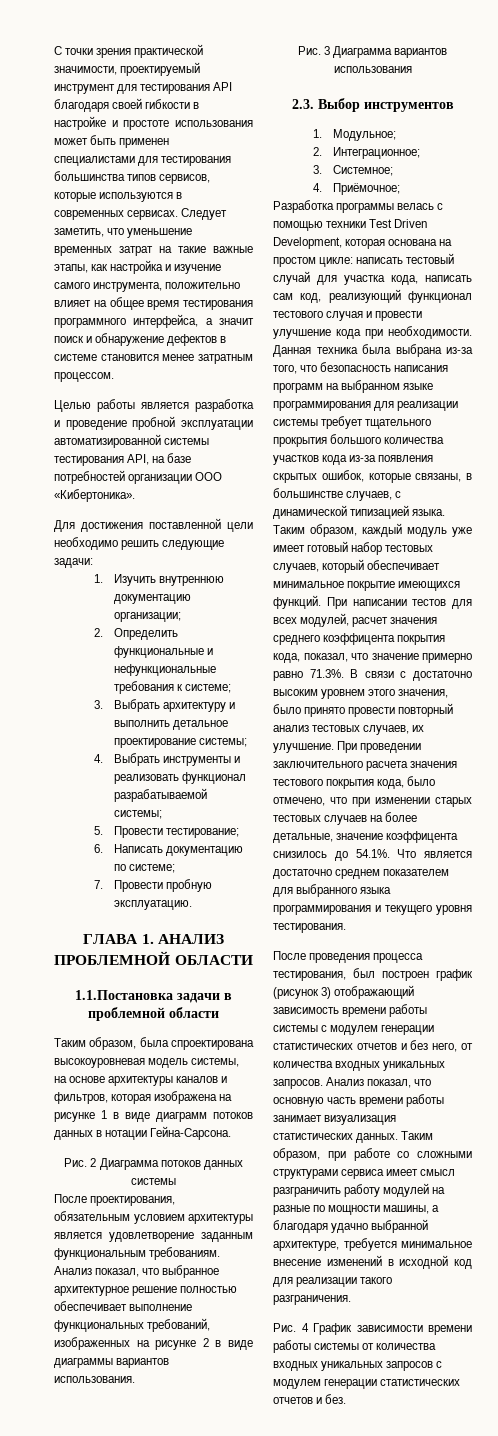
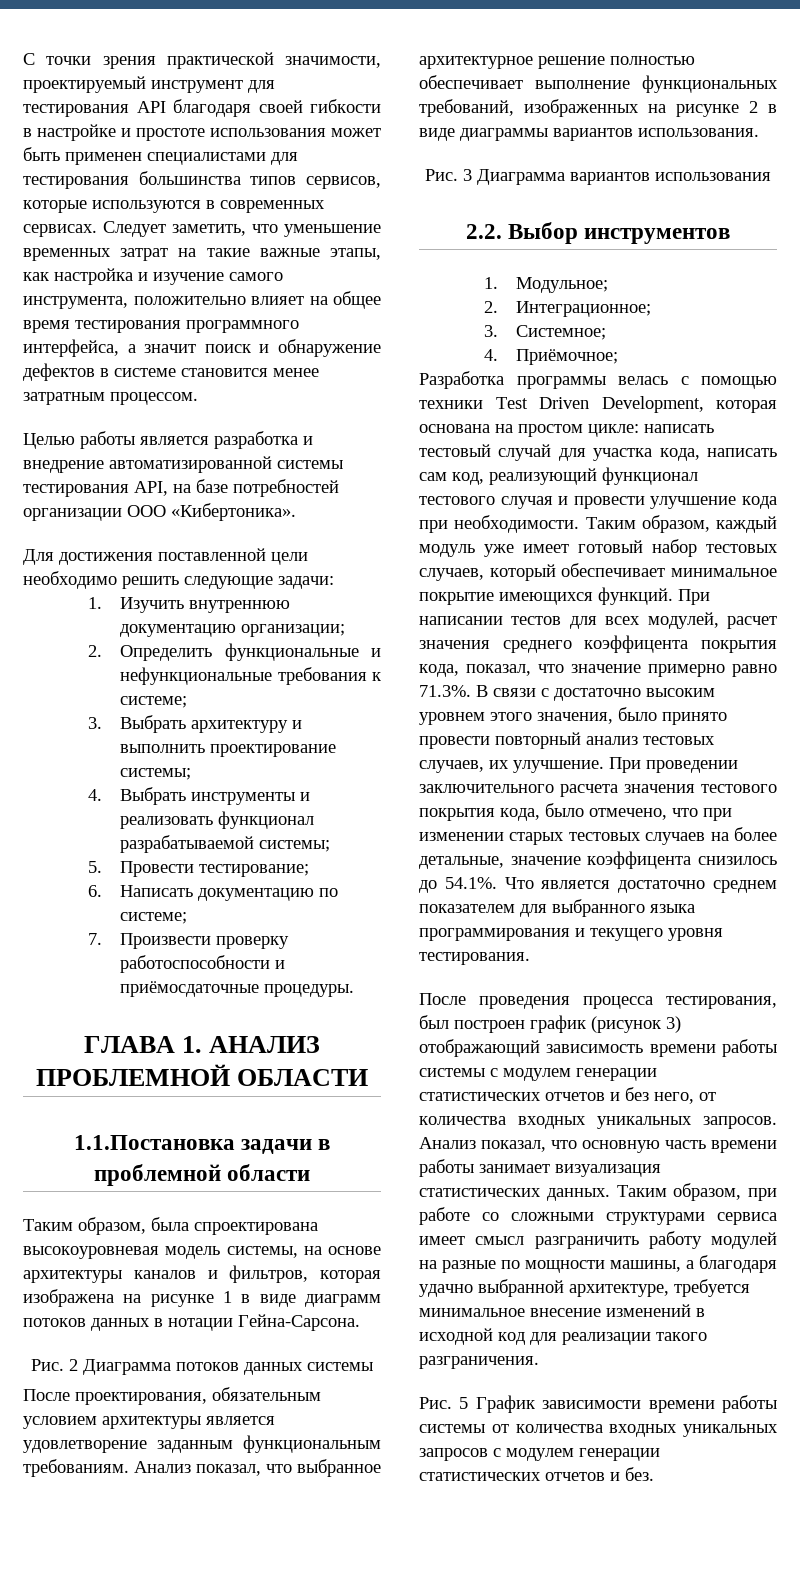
- Целью работы является разработка и проведение пробной эксплуатации автоматизированной системы тестирования API, на базе потребностей организации ООО «Кибертоника».
+ Целью работы является разработка и внедрение автоматизированной системы тестирования API, на базе потребностей организации ООО «Кибертоника».
- 3. Выбрать архитектуру и выполнить детальное проектирование системы;
+ 3. Выбрать архитектуру и выполнить проектирование системы;
- 7. Провести пробную эксплуатацию.
+ 7. Произвести проверку работоспособности и приёмосдаточные процедуры.
- 2.3. Выбор инструментов
+ 2.2. Выбор инструментов
- Данная техника была выбрана из-за того, что безопасность написания программ на выбранном языке программирования для реализации системы требует тщательного прокрытия большого количества участков кода из-за появления скрытых ошибок, которые связаны, в большинстве случаев, с динамической типизацией языка.
- Рис. 4 График зависимости времени работы системы от количества входных уникальных запросов с модулем генерации статистических отчетов и без.
+ Рис. 5 График зависимости времени работы системы от количества входных уникальных запросов с модулем генерации статистических отчетов и без.

